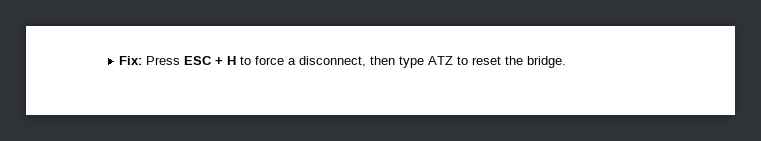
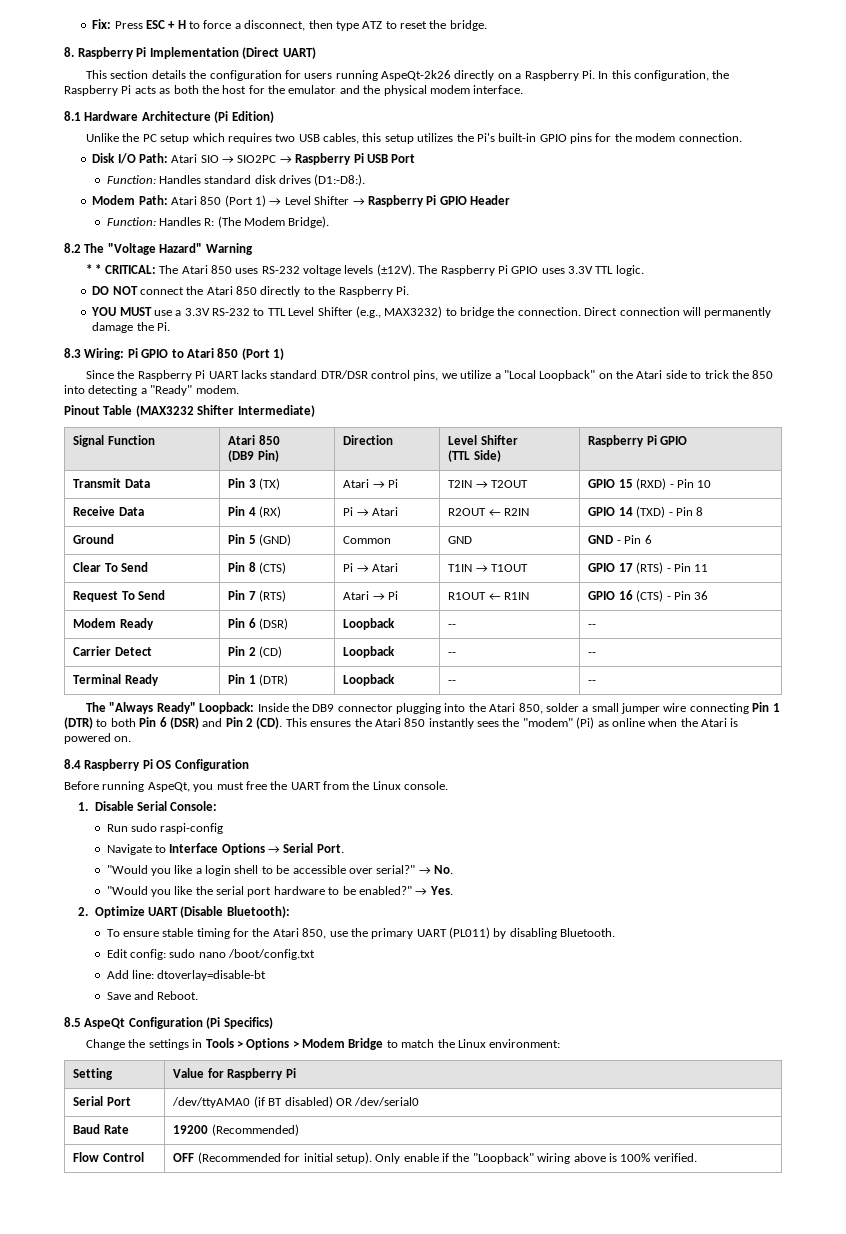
+ 8. Raspberry Pi Implementation (Direct UART)
+ This section details the configuration for users running AspeQt-2k26 directly on a Raspberry Pi. In this configuration, the Raspberry Pi acts as both the host for the emulator and the physical modem interface.
+ 8.1 Hardware Architecture (Pi Edition)
+ Unlike the PC setup which requires two USB cables, this setup utilizes the Pi's built-in GPIO pins for the modem connection.
+ Disk I/O Path: Atari SIO → SIO2PC → Raspberry Pi USB Port
+ Function: Handles standard disk drives (D1:-D8:).
+ Modem Path: Atari 850 (Port 1) → Level Shifter → Raspberry Pi GPIO Header
+ Function: Handles R: (The Modem Bridge).
+ 8.2 The "Voltage Hazard" Warning
+ * * CRITICAL: The Atari 850 uses RS-232 voltage levels (±12V). The Raspberry Pi GPIO uses 3.3V TTL logic.
+ DO NOT connect the Atari 850 directly to the Raspberry Pi.
+ YOU MUST use a 3.3V RS-232 to TTL Level Shifter (e.g., MAX3232) to bridge the connection. Direct connection will permanently damage the Pi.
+ 8.3 Wiring: Pi GPIO to Atari 850 (Port 1)
+ Since the Raspberry Pi UART lacks standard DTR/DSR control pins, we utilize a "Local Loopback" on the Atari side to trick the 850 into detecting a "Ready" modem.
+ Pinout Table (MAX3232 Shifter Intermediate)
+ Signal Function | Atari 850
+ (DB9 Pin) | Direction | Level Shifter
+ (TTL Side) | Raspberry Pi GPIO
+ Transmit Data | Pin 3 (TX) | Atari → Pi | T2IN → T2OUT | GPIO 15 (RXD) - Pin 10
+ Receive Data | Pin 4 (RX) | Pi → Atari | R2OUT ← R2IN | GPIO 14 (TXD) - Pin 8
+ Ground | Pin 5 (GND) | Common | GND | GND - Pin 6
+ Clear To Send | Pin 8 (CTS) | Pi → Atari | T1IN → T1OUT | GPIO 17 (RTS) - Pin 11
+ Request To Send | Pin 7 (RTS) | Atari → Pi | R1OUT ← R1IN | GPIO 16 (CTS) - Pin 36
+ Modem Ready | Pin 6 (DSR) | Loopback | -- | --
+ Carrier Detect | Pin 2 (CD) | Loopback | -- | --
+ Terminal Ready | Pin 1 (DTR) | Loopback | -- | --
+ The "Always Ready" Loopback: Inside the DB9 connector plugging into the Atari 850, solder a small jumper wire connecting Pin 1 (DTR) to both Pin 6 (DSR) and Pin 2 (CD). This ensures the Atari 850 instantly sees the "modem" (Pi) as online when the Atari is powered on.
+ 8.4 Raspberry Pi OS Configuration
+ Before running AspeQt, you must free the UART from the Linux console.
+ 1. Disable Serial Console:
+ Run sudo raspi-config
+ Navigate to Interface Options → Serial Port.
+ "Would you like a login shell to be accessible over serial?" → No.
+ "Would you like the serial port hardware to be enabled?" → Yes.
+ 2. Optimize UART (Disable Bluetooth):
+ To ensure stable timing for the Atari 850, use the primary UART (PL011) by disabling Bluetooth.
+ Edit config: sudo nano /boot/config.txt
+ Add line: dtoverlay=disable-bt
+ Save and Reboot.
+ 8.5 AspeQt Configuration (Pi Specifics)
+ Change the settings in Tools > Options > Modem Bridge to match the Linux environment:
+ Setting | Value for Raspberry Pi
+ Serial Port | /dev/ttyAMA0 (if BT disabled) OR /dev/serial0
+ Baud Rate | 19200 (Recommended)
+ Flow Control | OFF (Recommended for initial setup). Only enable if the "Loopback" wiring above is 100% verified.

